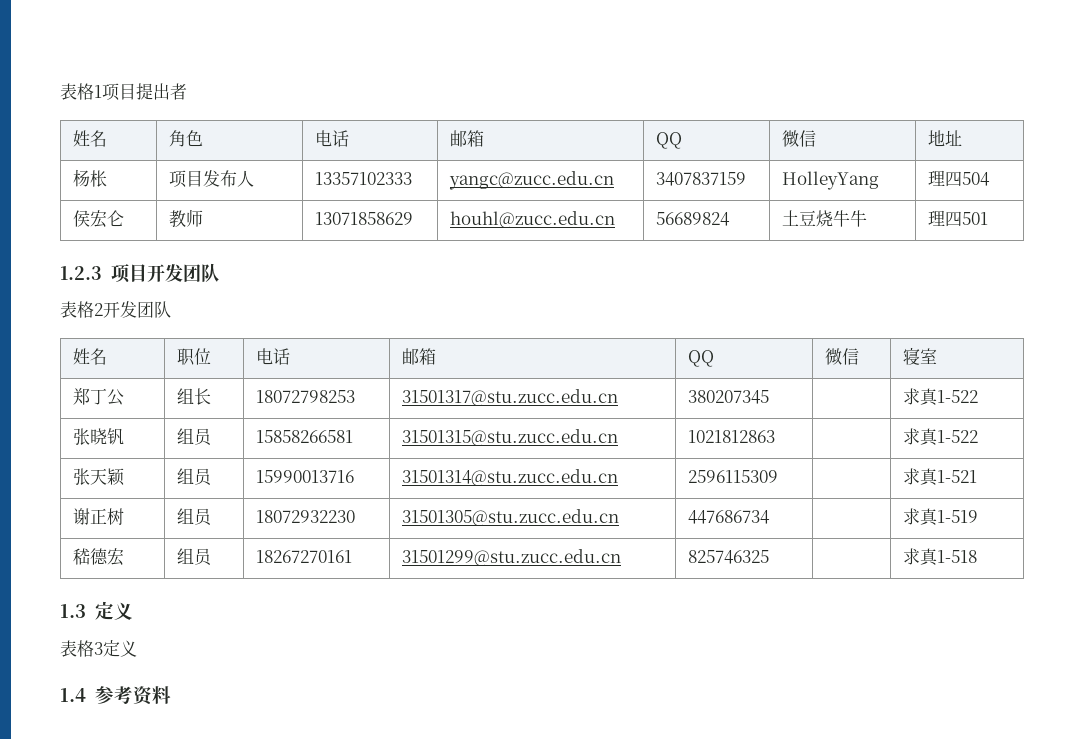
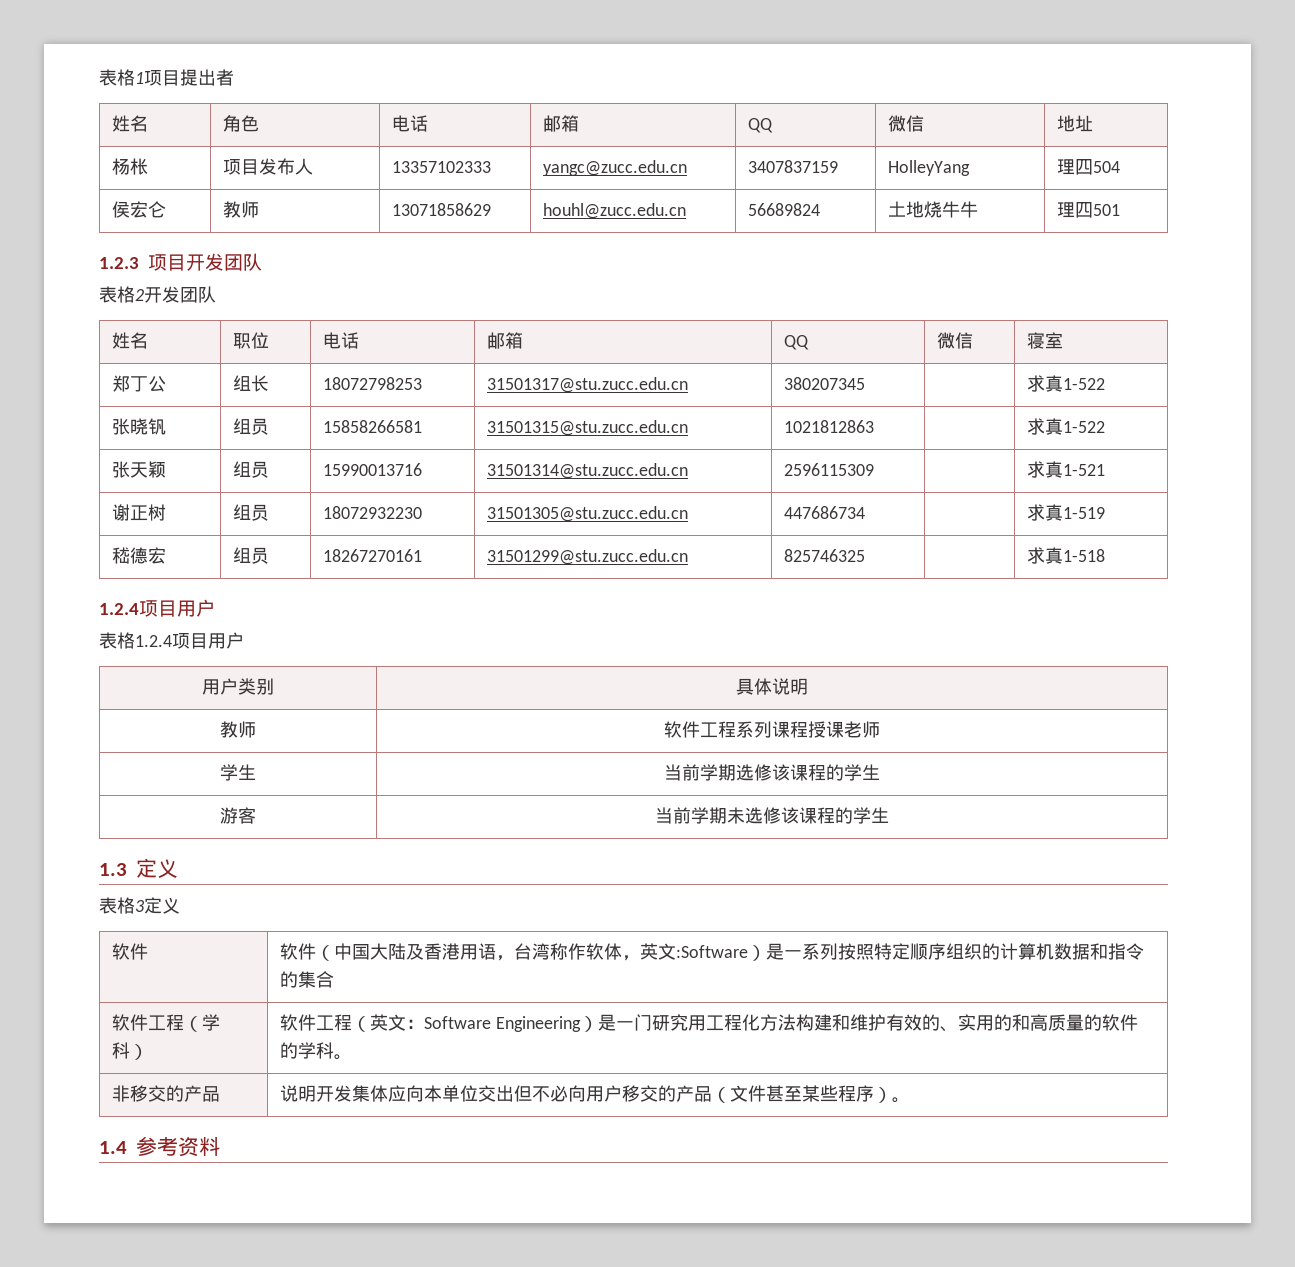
- 侯宏仑 | 教师 | 13071858629 | houhl@zucc.edu.cn | 56689824 | 土豆烧牛牛 | 理四501
+ 侯宏仑 | 教师 | 13071858629 | houhl@zucc.edu.cn | 56689824 | 土地烧牛牛 | 理四501
  嵇德宏 | 组员 | 18267270161 | 31501299@stu.zucc.edu.cn | 825746325 | | 求真1-518
+ 1.2.4项目用户
+ 表格1.2.4项目用户
+ 用户类别 | 具体说明
+ 教师 | 软件工程系列课程授课老师
+ 学生 | 当前学期选修该课程的学生
+ 游客 | 当前学期未选修该课程的学生
+ 软件 | 软件（中国大陆及香港用语，台湾称作软体，英文:Software）是一系列按照特定顺序组织的计算机数据和指令的集合
+ 软件工程（学科） | 软件工程（英文：Software Engineering）是一门研究用工程化方法构建和维护有效的、实用的和高质量的软件的学科。
+ 非移交的产品 | 说明开发集体应向本单位交出但不必向用户移交的产品（文件甚至某些程序）。

